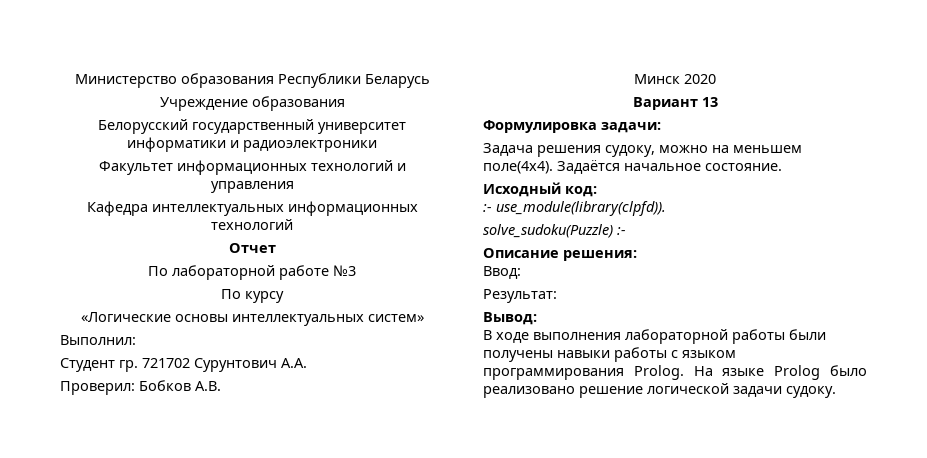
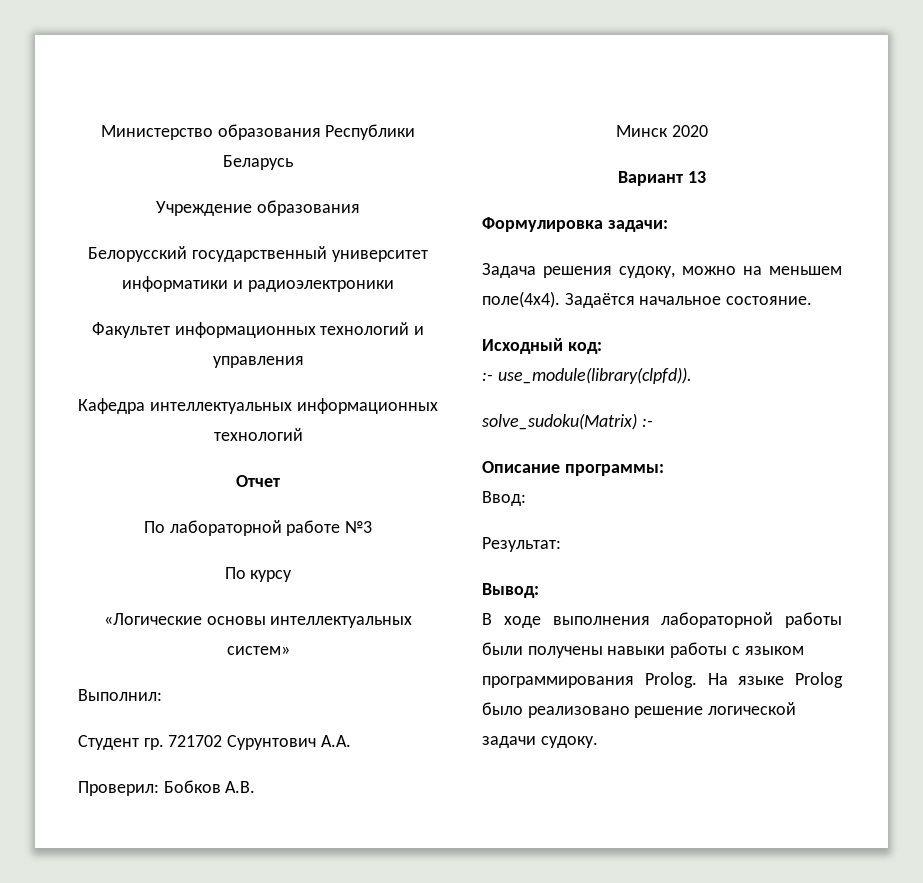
- solve_sudoku(Puzzle) :-
+ solve_sudoku(Matrix) :-
- Описание решения:
+ Описание программы:

